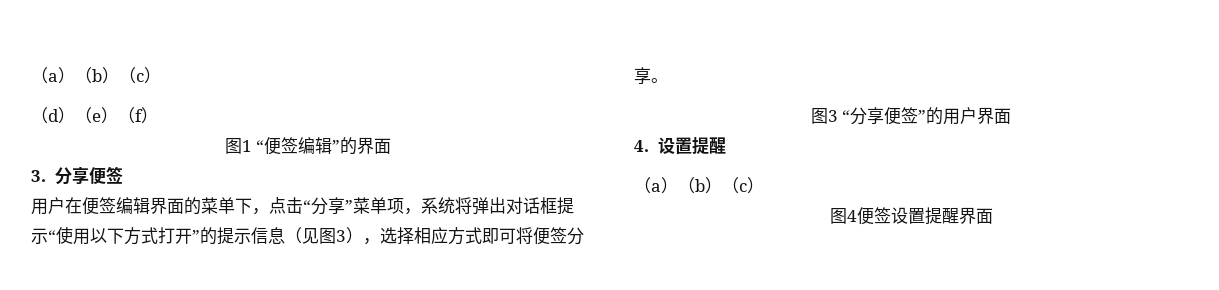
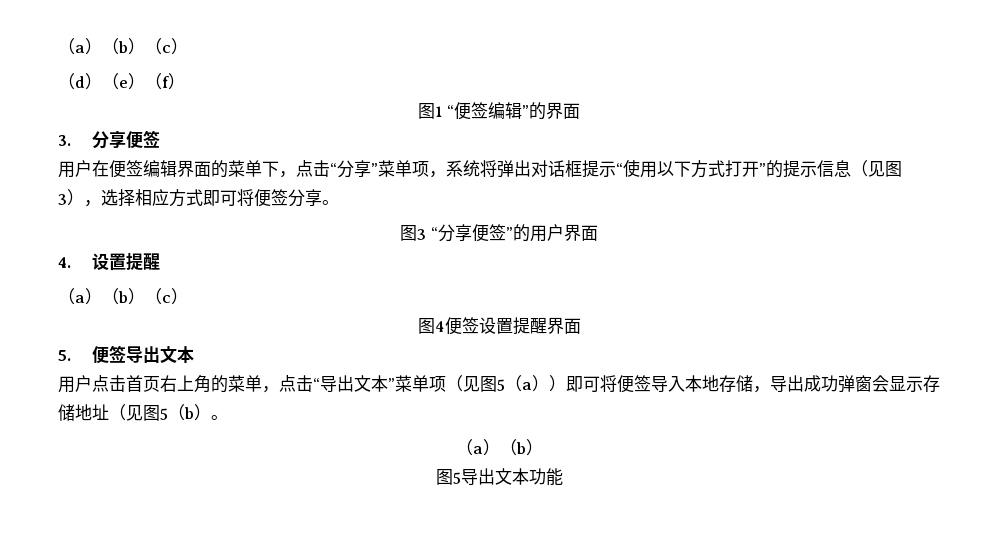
+ 5.便签导出文本
+ 用户点击首页右上角的菜单，点击“导出文本”菜单项（见图5（a））即可将便签导入本地存储，导出成功弹窗会显示存储地址（见图5（b）。
+ （a）（b）
+ 图5导出文本功能

